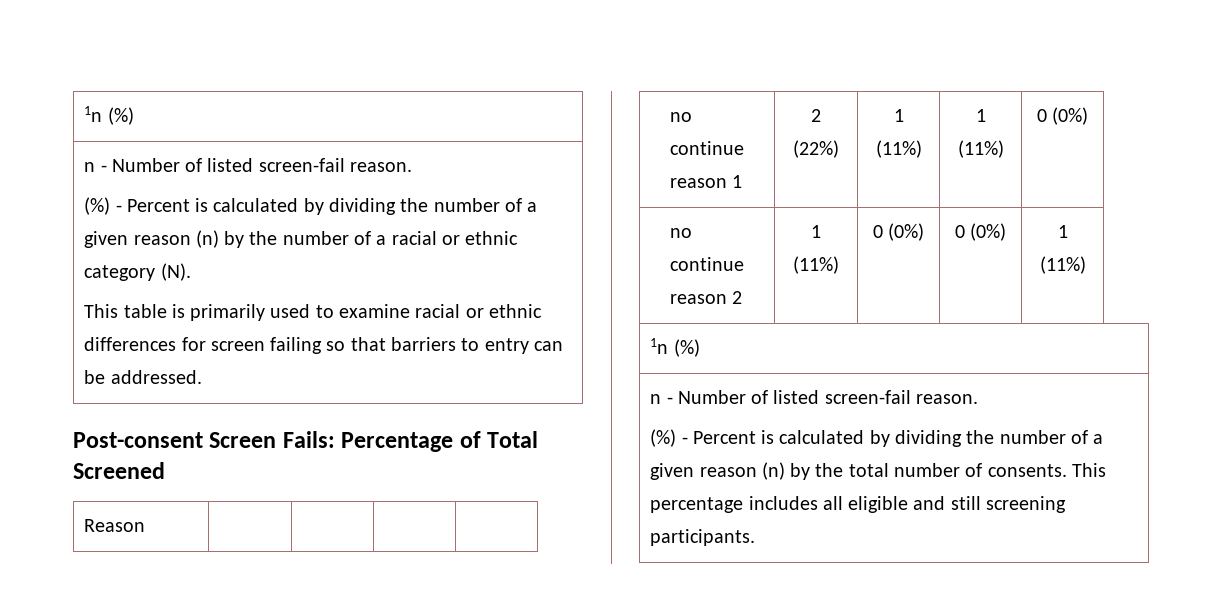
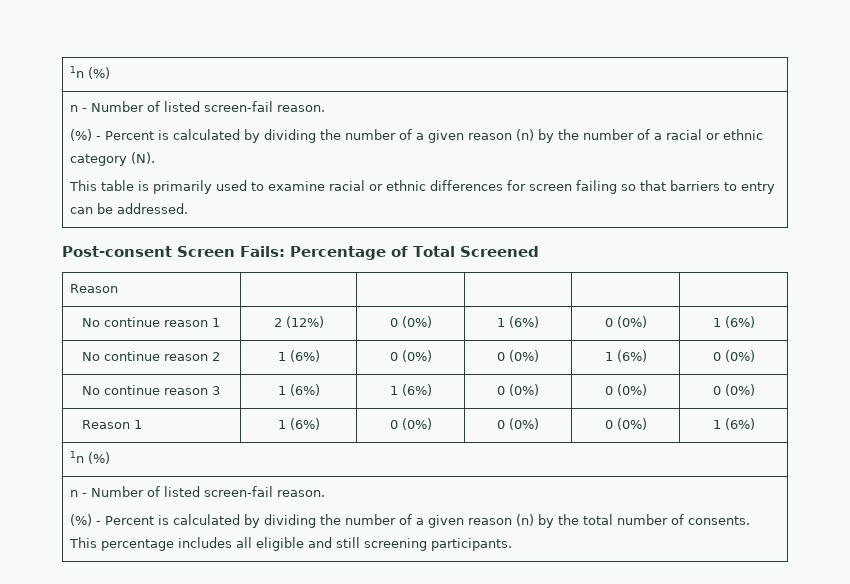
- Reason | | | |
- no continue reason 1 | 2 (22%) | 1 (11%) | 1 (11%) | 0 (0%)
- no continue reason 2 | 1 (11%) | 0 (0%) | 0 (0%) | 1 (11%)
+ Reason | | | | |
+ No continue reason 1 | 2 (12%) | 0 (0%) | 1 (6%) | 0 (0%) | 1 (6%)
+ No continue reason 2 | 1 (6%) | 0 (0%) | 0 (0%) | 1 (6%) | 0 (0%)
+ No continue reason 3 | 1 (6%) | 1 (6%) | 0 (0%) | 0 (0%) | 0 (0%)
+ Reason 1 | 1 (6%) | 0 (0%) | 0 (0%) | 0 (0%) | 1 (6%)

